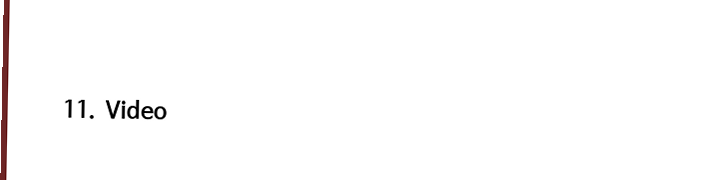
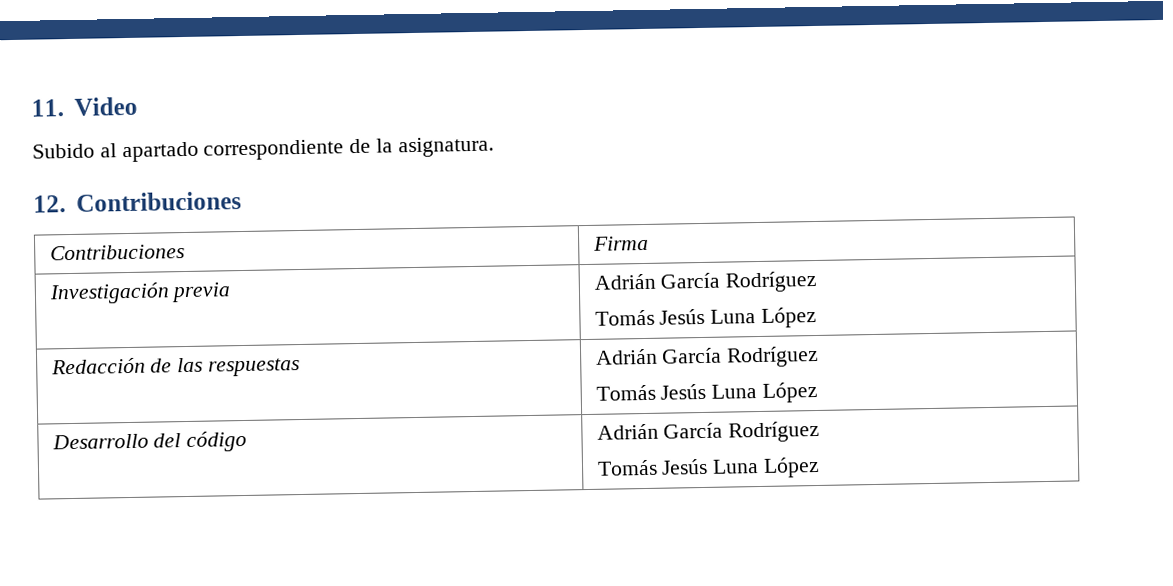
+ Subido al apartado correspondiente de la asignatura.
+ 12. Contribuciones
+ Contribuciones | Firma
+ Investigación previa | Adrián García Rodríguez
+ Tomás Jesús Luna López
+ Redacción de las respuestas | Adrián García Rodríguez
+ Tomás Jesús Luna López
+ Desarrollo del código | Adrián García Rodríguez
+ Tomás Jesús Luna López

